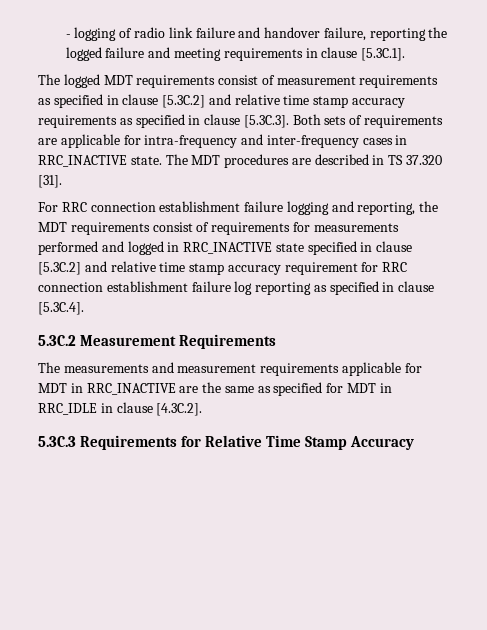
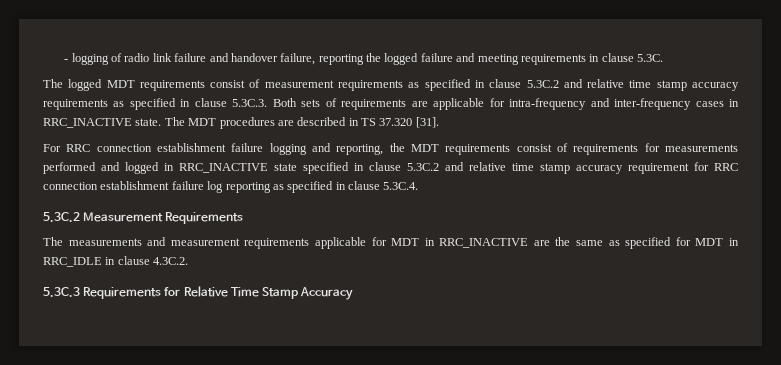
- - logging of radio link failure and handover failure, reporting the logged failure and meeting requirements in clause [5.3C.1].
+ - logging of radio link failure and handover failure, reporting the logged failure and meeting requirements in clause 5.3C.
- The logged MDT requirements consist of measurement requirements as specified in clause [5.3C.2] and relative time stamp accuracy requirements as specified in clause [5.3C.3]. Both sets of requirements are applicable for intra-frequency and inter-frequency cases in RRC_INACTIVE state.
+ The logged MDT requirements consist of measurement requirements as specified in clause 5.3C.2 and relative time stamp accuracy requirements as specified in clause 5.3C.3. Both sets of requirements are applicable for intra-frequency and inter-frequency cases in RRC_INACTIVE state.
- For RRC connection establishment failure logging and reporting, the MDT requirements consist of requirements for measurements performed and logged in RRC_INACTIVE state specified in clause [5.3C.2] and relative time stamp accuracy requirement for RRC connection establishment failure log reporting as specified in clause [5.3C.4].
+ For RRC connection establishment failure logging and reporting, the MDT requirements consist of requirements for measurements performed and logged in RRC_INACTIVE state specified in clause 5.3C.2 and relative time stamp accuracy requirement for RRC connection establishment failure log reporting as specified in clause 5.3C.4.
- The measurements and measurement requirements applicable for MDT in RRC_INACTIVE are the same as specified for MDT in RRC_IDLE in clause [4.3C.2].
+ The measurements and measurement requirements applicable for MDT in RRC_INACTIVE are the same as specified for MDT in RRC_IDLE in clause 4.3C.2.

